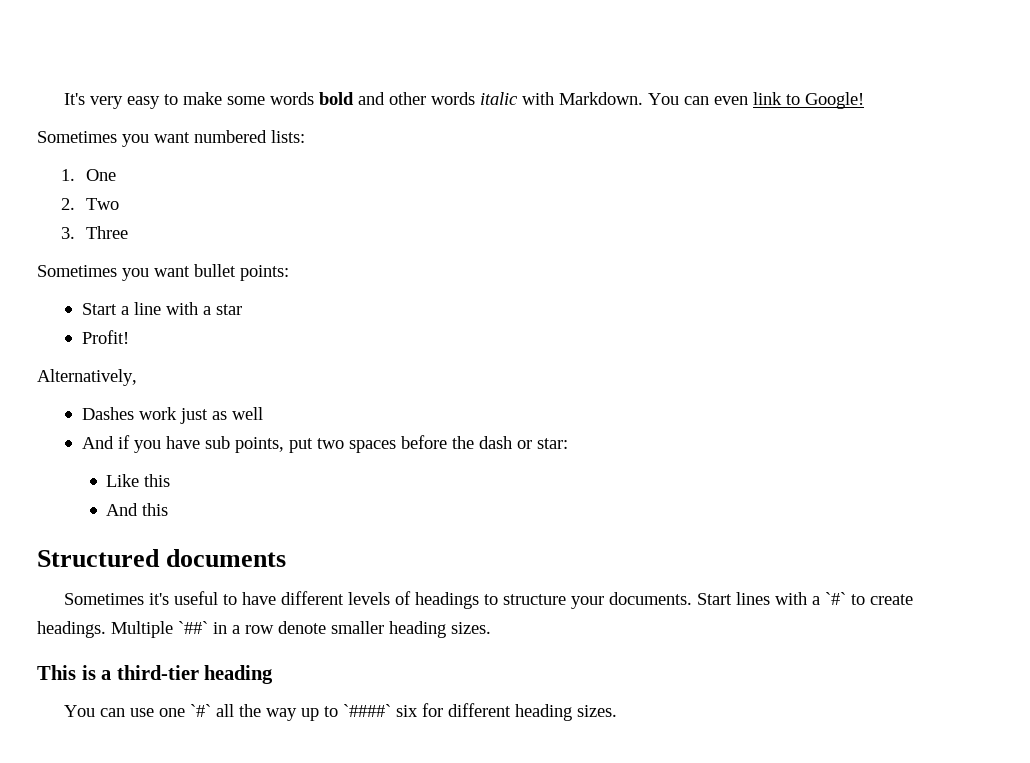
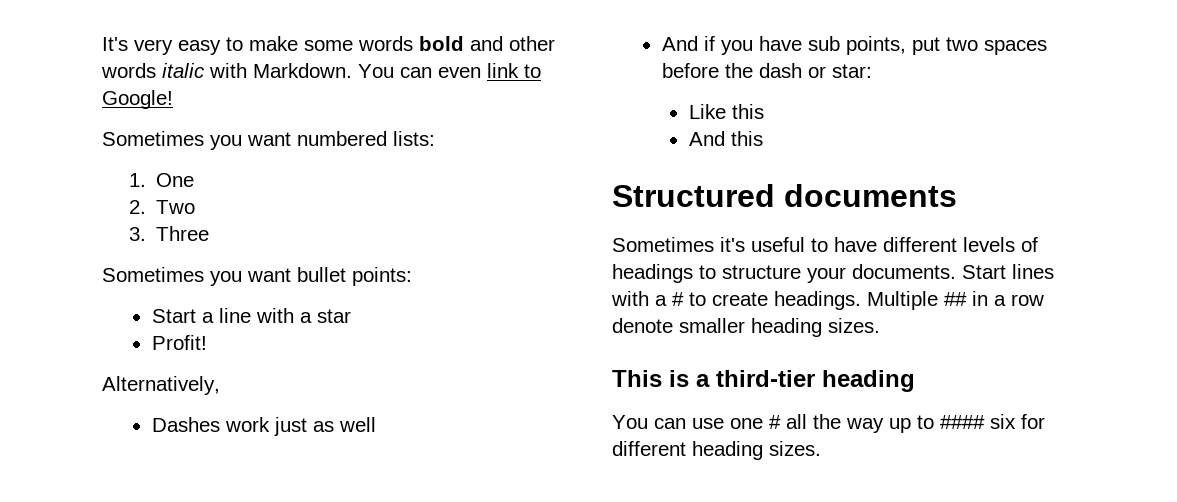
- Start lines with a `#` to create headings.
+ Start lines with a # to create headings.
- Multiple `##` in a row denote smaller heading sizes.
+ Multiple ## in a row denote smaller heading sizes.
- You can use one `#` all the way up to `####` six for different heading sizes.
+ You can use one # all the way up to #### six for different heading sizes.

